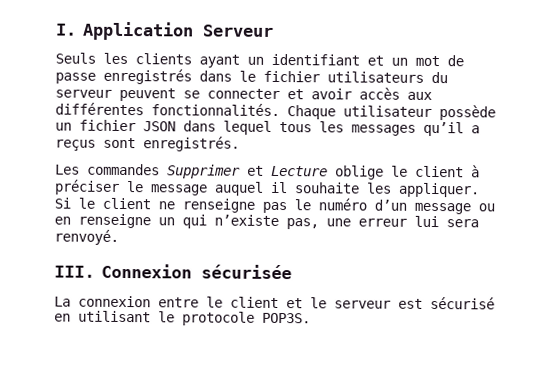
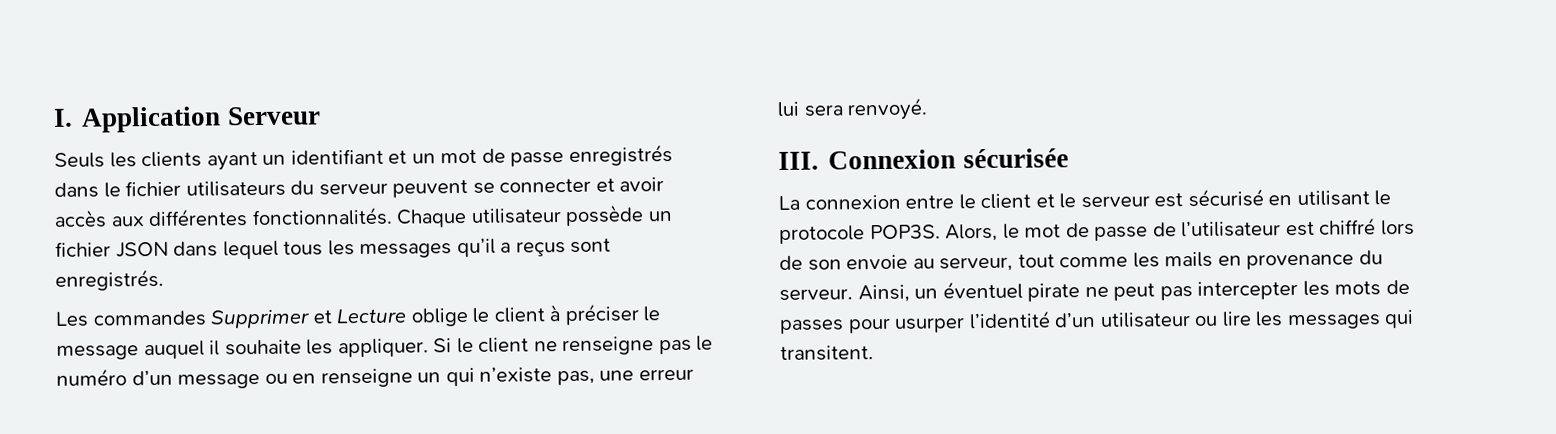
+ Alors, le mot de passe de l’utilisateur est chiffré lors de son envoie au serveur, tout comme les mails en provenance du serveur. Ainsi, un éventuel pirate ne peut pas intercepter les mots de passes pour usurper l’identité d’un utilisateur ou lire les messages qui transitent.

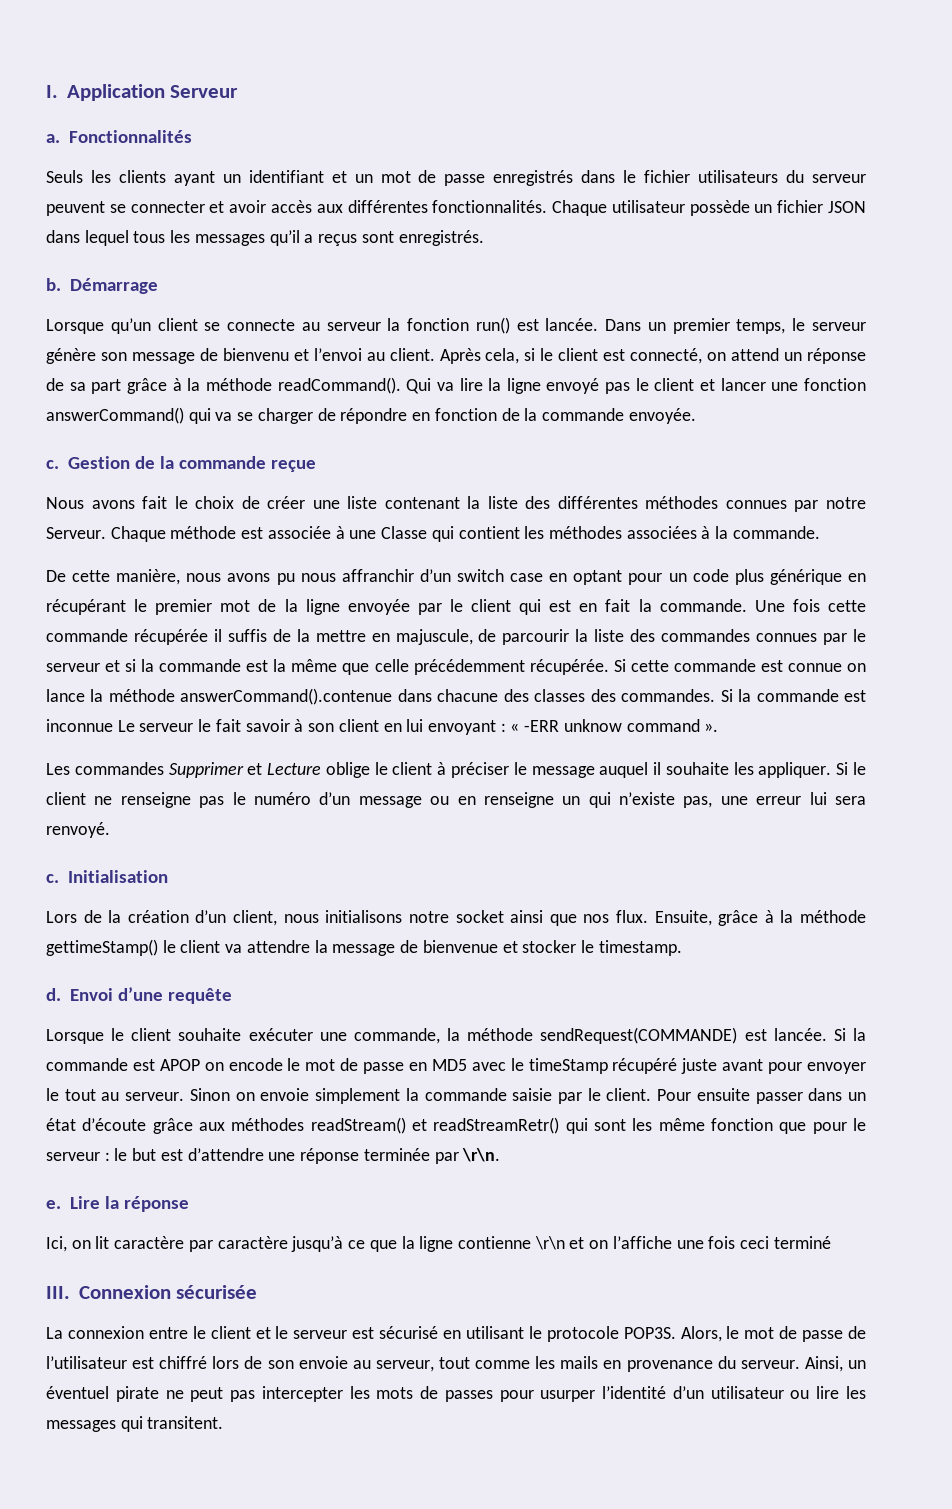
+ a. Fonctionnalités
+ b. Démarrage
+ Lorsque qu’un client se connecte au serveur la fonction run() est lancée. Dans un premier temps, le serveur génère son message de bienvenu et l’envoi au client. Après cela, si le client est connecté, on attend un réponse de sa part grâce à la méthode readCommand(). Qui va lire la ligne envoyé pas le client et lancer une fonction answerCommand() qui va se charger de répondre en fonction de la commande envoyée.
+ c. Gestion de la commande reçue
+ Nous avons fait le choix de créer une liste contenant la liste des différentes méthodes connues par notre Serveur. Chaque méthode est associée à une Classe qui contient les méthodes associées à la commande.
+ De cette manière, nous avons pu nous affranchir d’un switch case en optant pour un code plus générique en récupérant le premier mot de la ligne envoyée par le client qui est en fait la commande. Une fois cette commande récupérée il suffis de la mettre en majuscule, de parcourir la liste des commandes connues par le serveur et si la commande est la même que celle précédemment récupérée. Si cette commande est connue on lance la méthode answerCommand().contenue dans chacune des classes des commandes. Si la commande est inconnue Le serveur le fait savoir à son client en lui envoyant : « -ERR unknow command ».
+ c. Initialisation
+ Lors de la création d’un client, nous initialisons notre socket ainsi que nos flux. Ensuite, grâce à la méthode gettimeStamp() le client va attendre la message de bienvenue et stocker le timestamp.
+ d. Envoi d’une requête
+ Lorsque le client souhaite exécuter une commande, la méthode sendRequest(COMMANDE) est lancée. Si la commande est APOP on encode le mot de passe en MD5 avec le timeStamp récupéré juste avant pour envoyer le tout au serveur. Sinon on envoie simplement la commande saisie par le client. Pour ensuite passer dans un état d’écoute grâce aux méthodes readStream() et readStreamRetr() qui sont les même fonction que pour le serveur : le but est d’attendre une réponse terminée par \r\n.
+ e. Lire la réponse
+ Ici, on lit caractère par caractère jusqu’à ce que la ligne contienne \r\n et on l’affiche une fois ceci terminé

